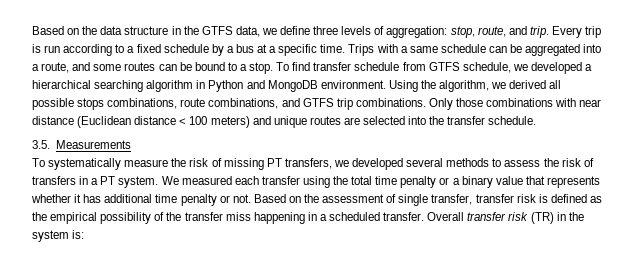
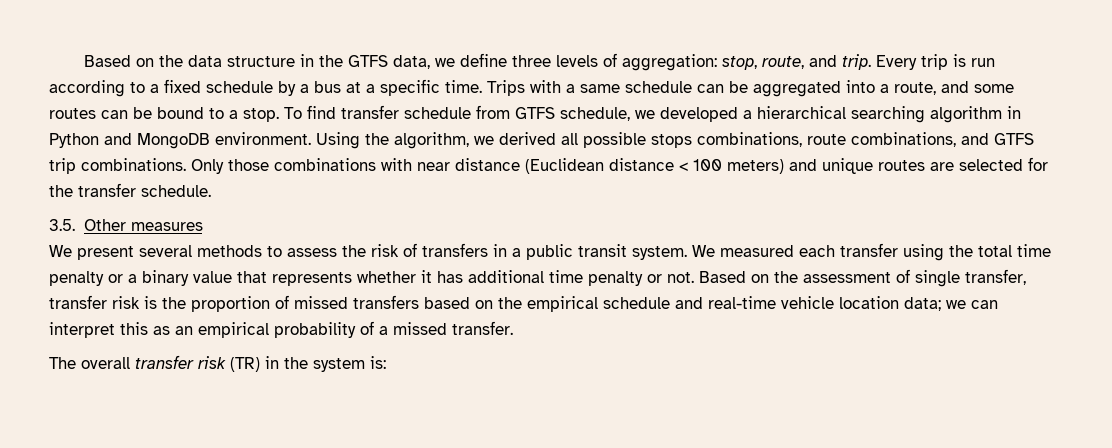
- Only those combinations with near distance (Euclidean distance < 100 meters) and unique routes are selected into the transfer schedule.
+ Only those combinations with near distance (Euclidean distance < 100 meters) and unique routes are selected for the transfer schedule.
- 3.5. Measurements
- To systematically measure the risk of missing PT transfers, we developed several methods to assess the risk of transfers in a PT system.
+ 3.5. Other measures
+ We present several methods to assess the risk of transfers in a public transit system.
- Based on the assessment of single transfer, transfer risk is defined as the empirical possibility of the transfer miss happening in a scheduled transfer. Overall transfer risk (TR) in the system is:
+ Based on the assessment of single transfer, transfer risk is the proportion of missed transfers based on the empirical schedule and real-time vehicle location data; we can interpret this as an empirical probability of a missed transfer.
+ The overall transfer risk (TR) in the system is:

